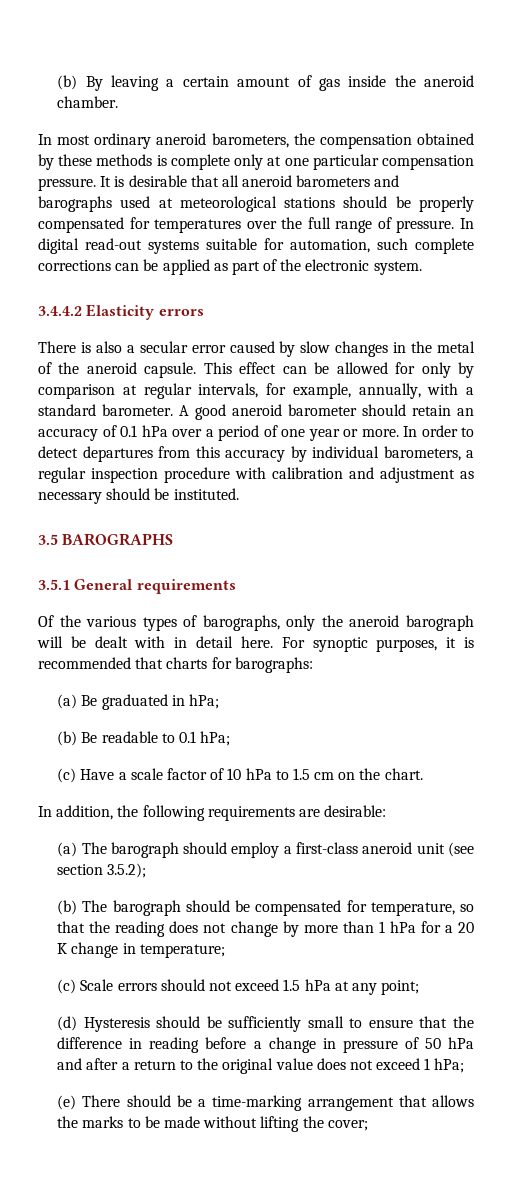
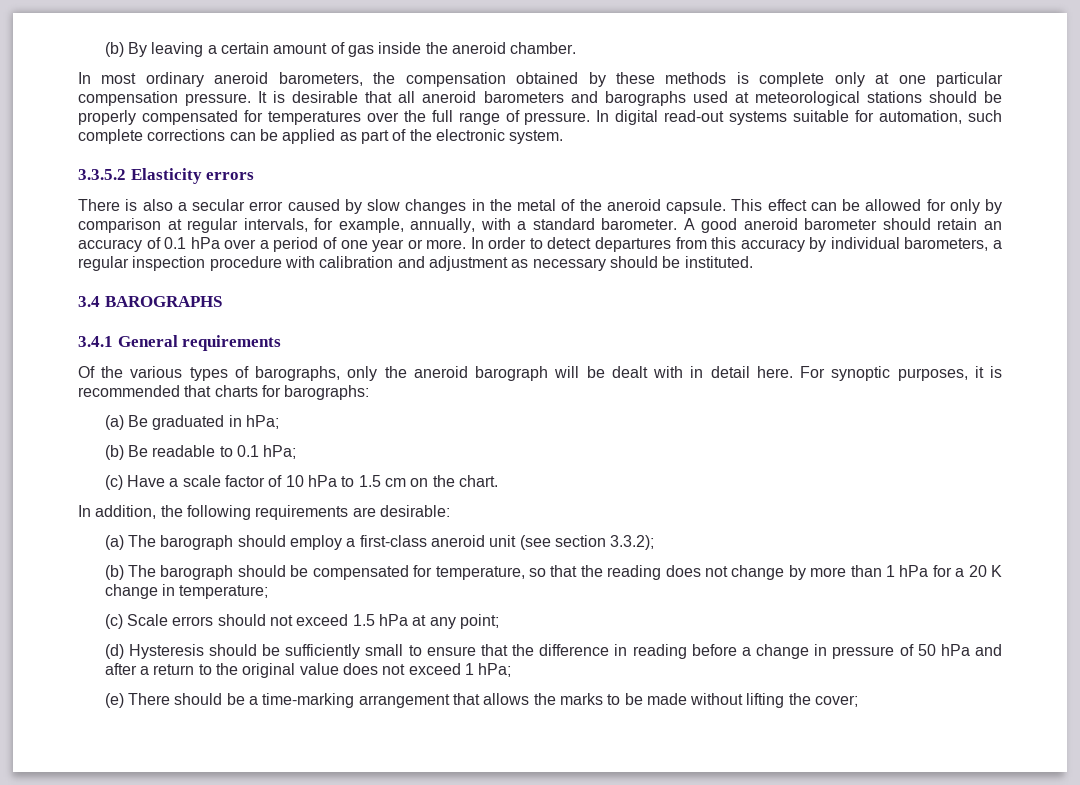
- 3.4.4.2 Elasticity errors
+ 3.3.5.2 Elasticity errors
- 3.5 BAROGRAPHS
+ 3.4 BAROGRAPHS
- 3.5.1 General requirements
+ 3.4.1 General requirements
- (a) The barograph should employ a first-class aneroid unit (see section 3.5.2);
+ (a) The barograph should employ a first-class aneroid unit (see section 3.3.2);

